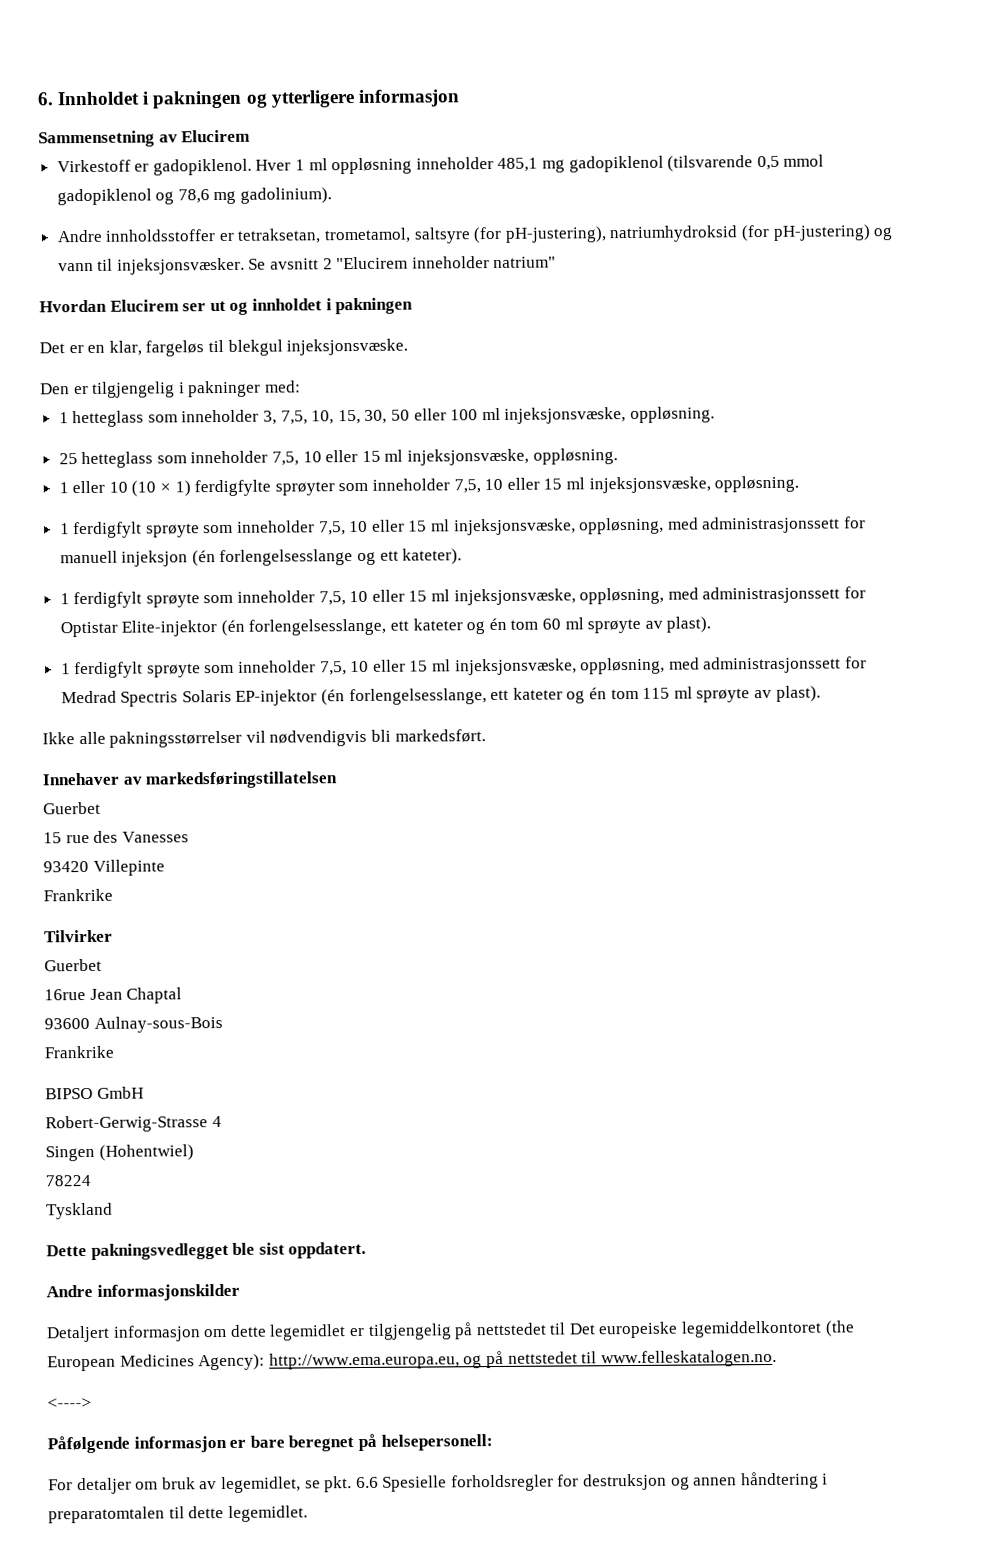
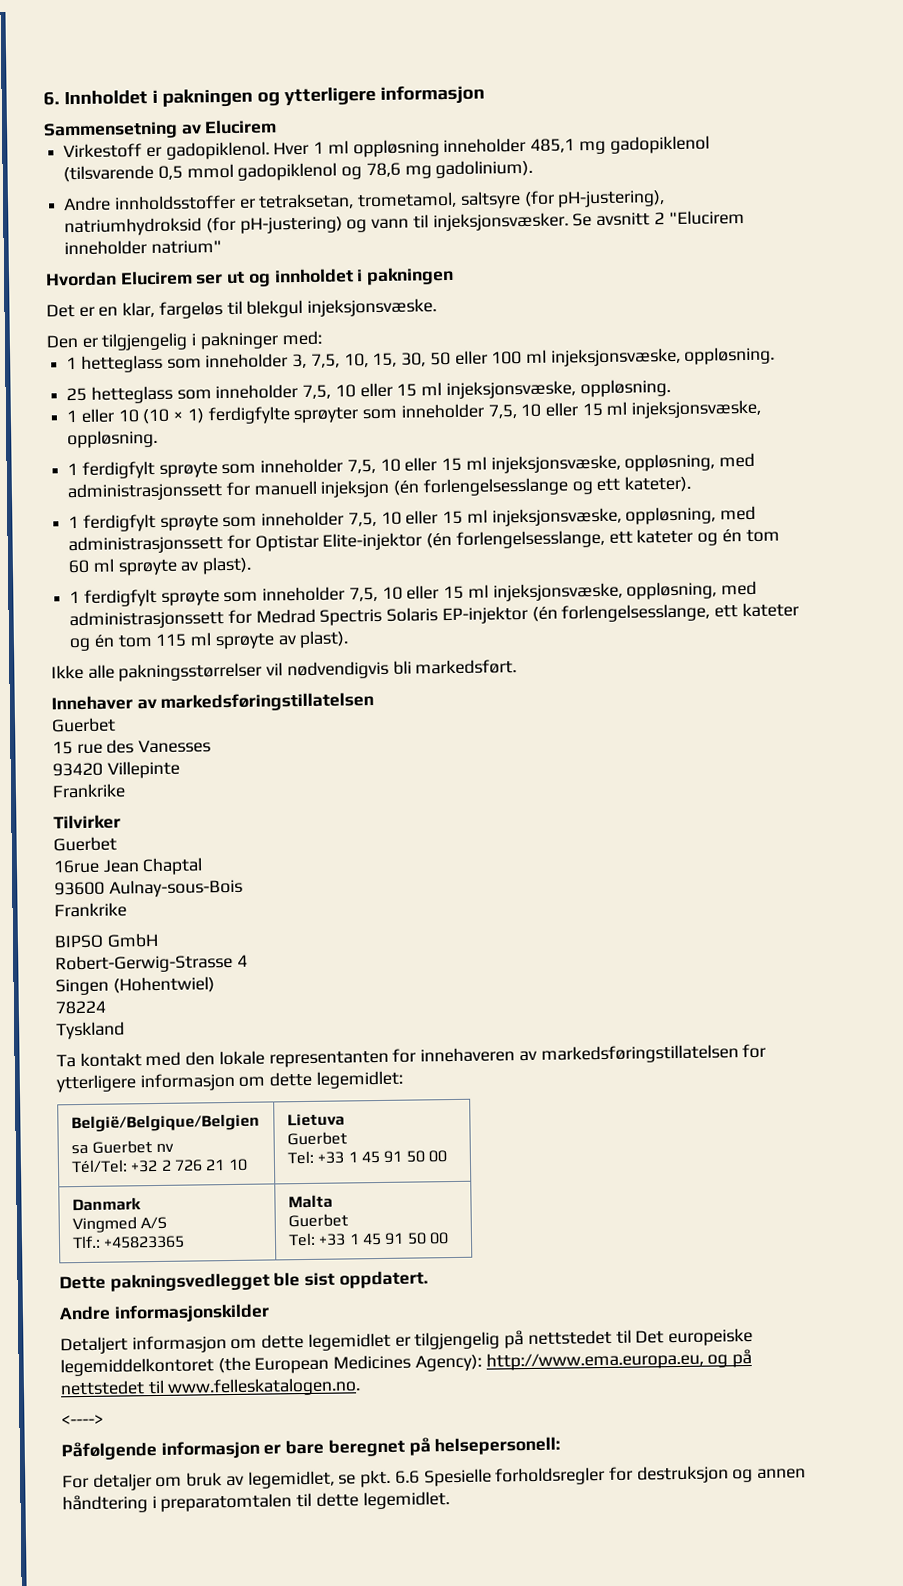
+ Ta kontakt med den lokale representanten for innehaveren av markedsføringstillatelsen for ytterligere informasjon om dette legemidlet:
+ België/Belgique/Belgien
+ sa Guerbet nv
+ Tél/Tel: +32 2 726 21 10 | Lietuva
+ Guerbet
+ Tel: +33 1 45 91 50 00
+ Danmark
+ Vingmed A/S
+ Tlf.: +45823365 | Malta
+ Guerbet
+ Tel: +33 1 45 91 50 00

